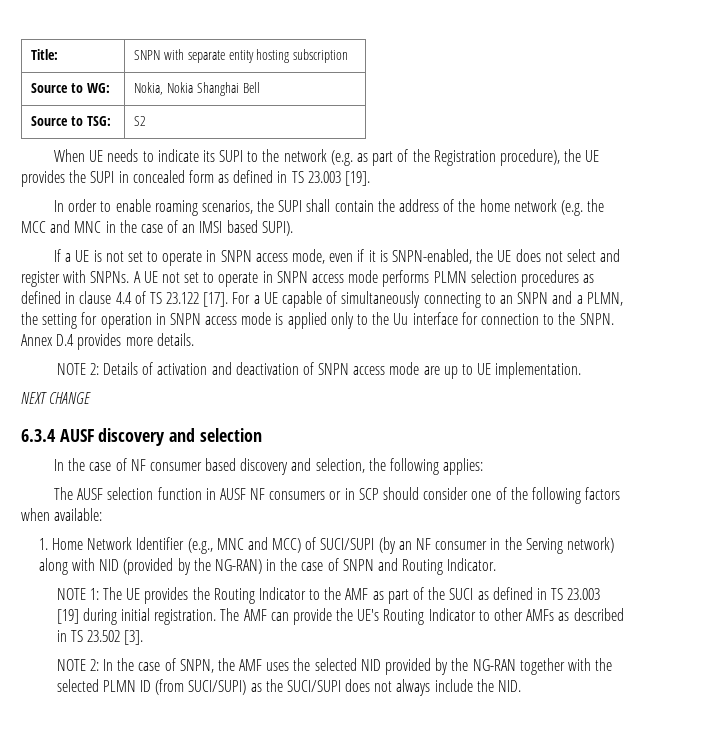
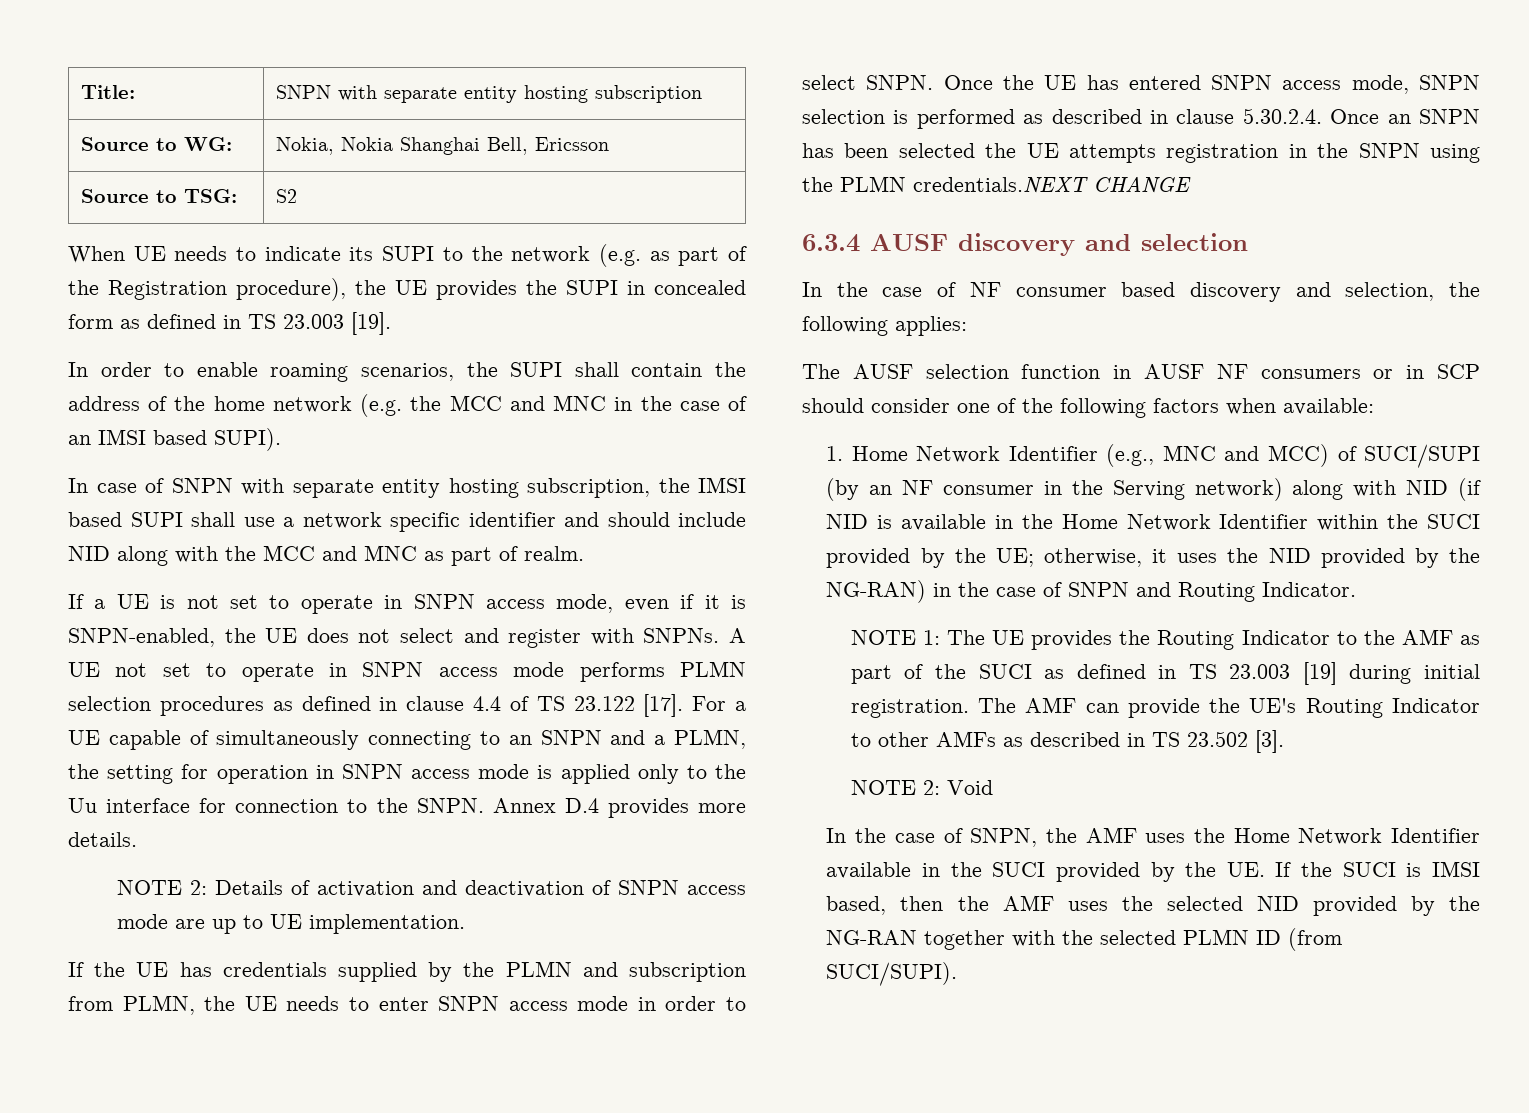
- Source to WG: | Nokia, Nokia Shanghai Bell
+ Source to WG: | Nokia, Nokia Shanghai Bell, Ericsson
+ In case of SNPN with separate entity hosting subscription, the IMSI based SUPI shall use a network specific identifier and should include NID along with the MCC and MNC as part of realm.
- NEXT CHANGE
+ If the UE has credentials supplied by the PLMN and subscription from PLMN, the UE needs to enter SNPN access mode in order to select SNPN. Once the UE has entered SNPN access mode, SNPN selection is performed as described in clause 5.30.2.4. Once an SNPN has been selected the UE attempts registration in the SNPN using the PLMN credentials.NEXT CHANGE
- 1. Home Network Identifier (e.g., MNC and MCC) of SUCI/SUPI (by an NF consumer in the Serving network) along with NID (provided by the NG-RAN) in the case of SNPN and Routing Indicator.
+ 1. Home Network Identifier (e.g., MNC and MCC) of SUCI/SUPI (by an NF consumer in the Serving network) along with NID (if NID is available in the Home Network Identifier within the SUCI provided by the UE; otherwise, it uses the NID provided by the NG-RAN) in the case of SNPN and Routing Indicator.
- NOTE 2: In the case of SNPN, the AMF uses the selected NID provided by the NG-RAN together with the selected PLMN ID (from SUCI/SUPI) as the SUCI/SUPI does not always include the NID.
+ NOTE 2: Void
+ In the case of SNPN, the AMF uses the Home Network Identifier available in the SUCI provided by the UE. If the SUCI is IMSI based, then the AMF uses the selected NID provided by the NG-RAN together with the selected PLMN ID (from SUCI/SUPI).

